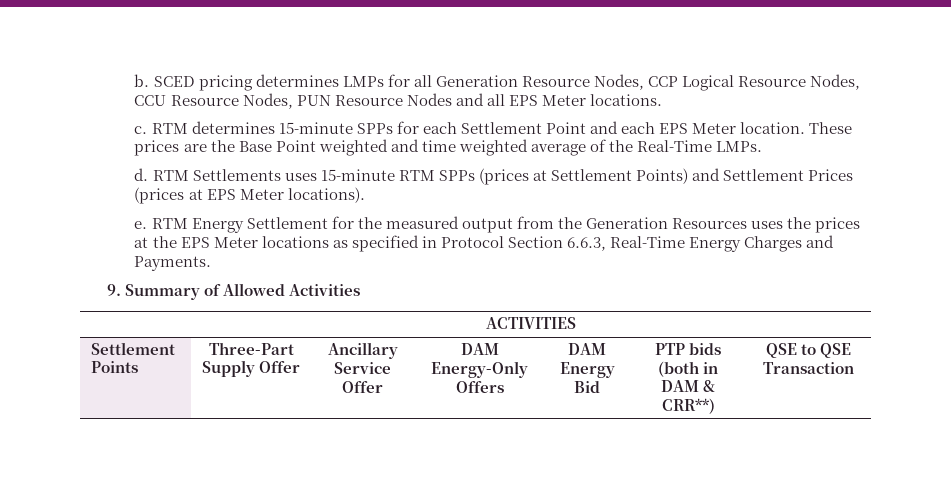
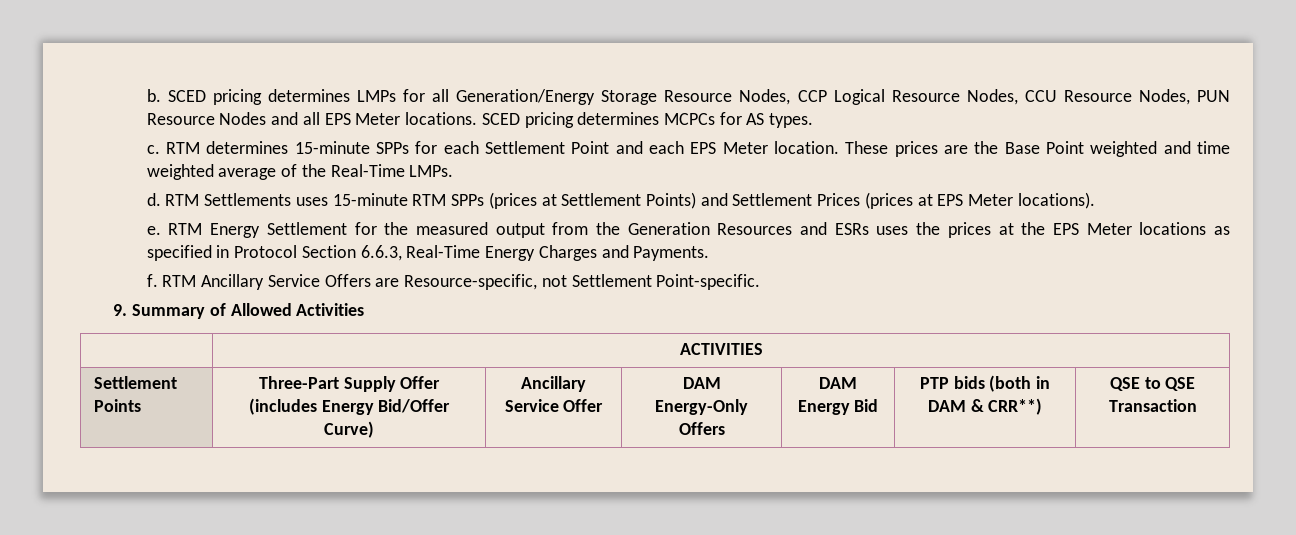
- SCED pricing determines LMPs for all Generation Resource Nodes, CCP Logical Resource Nodes, CCU Resource Nodes, PUN Resource Nodes and all EPS Meter locations.
+ SCED pricing determines LMPs for all Generation/Energy Storage Resource Nodes, CCP Logical Resource Nodes, CCU Resource Nodes, PUN Resource Nodes and all EPS Meter locations. SCED pricing determines MCPCs for AS types.
- RTM Energy Settlement for the measured output from the Generation Resources uses the prices at the EPS Meter locations as specified in Protocol Section 6.6.3, Real-Time Energy Charges and Payments.
+ RTM Energy Settlement for the measured output from the Generation Resources and ESRs uses the prices at the EPS Meter locations as specified in Protocol Section 6.6.3, Real-Time Energy Charges and Payments.
+ f. RTM Ancillary Service Offers are Resource-specific, not Settlement Point-specific.
- Settlement Points | Three-Part Supply Offer | Ancillary Service Offer | DAM Energy-Only Offers | DAM Energy Bid | PTP bids (both in DAM & CRR**) | QSE to QSE Transaction
+ Settlement Points | Three-Part Supply Offer (includes Energy Bid/Offer Curve) | Ancillary Service Offer | DAM Energy-Only Offers | DAM Energy Bid | PTP bids (both in DAM & CRR**) | QSE to QSE Transaction

